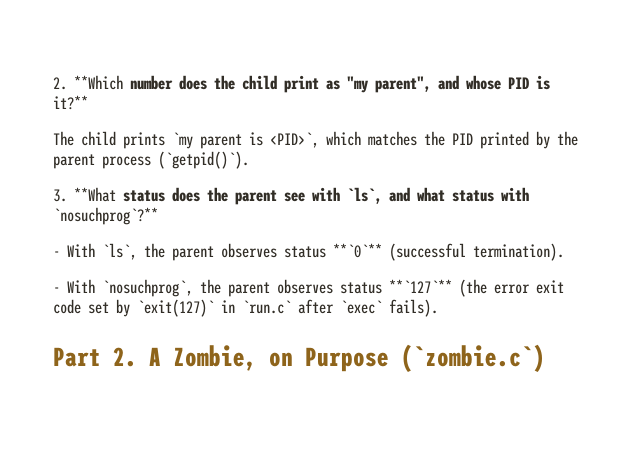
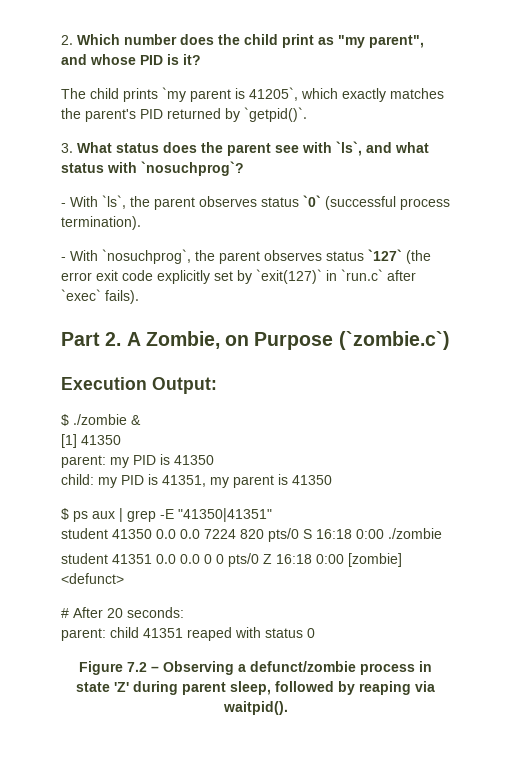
- 2. **Which number does the child print as "my parent", and whose PID is it?**
+ 2. Which number does the child print as "my parent", and whose PID is it?
- The child prints `my parent is <PID>`, which matches the PID printed by the parent process (`getpid()`).
+ The child prints `my parent is 41205`, which exactly matches the parent's PID returned by `getpid()`.
- 3. **What status does the parent see with `ls`, and what status with `nosuchprog`?**
+ 3. What status does the parent see with `ls`, and what status with `nosuchprog`?
- - With `ls`, the parent observes status **`0`** (successful termination).
+ - With `ls`, the parent observes status `0` (successful process termination).
- - With `nosuchprog`, the parent observes status **`127`** (the error exit code set by `exit(127)` in `run.c` after `exec` fails).
+ - With `nosuchprog`, the parent observes status `127` (the error exit code explicitly set by `exit(127)` in `run.c` after `exec` fails).
+ Execution Output:
+ $ ./zombie &
+ [1] 41350
+ parent: my PID is 41350
+ child: my PID is 41351, my parent is 41350
+ $ ps aux | grep -E "41350|41351"
+ student 41350 0.0 0.0 7224 820 pts/0 S 16:18 0:00 ./zombie
+ student 41351 0.0 0.0 0 0 pts/0 Z 16:18 0:00 [zombie] <defunct>
+ # After 20 seconds:
+ parent: child 41351 reaped with status 0
+ Figure 7.2 – Observing a defunct/zombie process in state 'Z' during parent sleep, followed by reaping via waitpid().

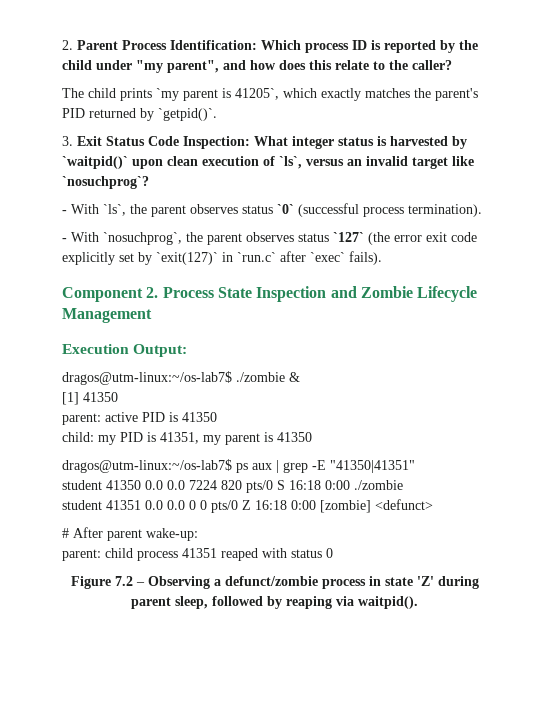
- 2. Which number does the child print as "my parent", and whose PID is it?
+ 2. Parent Process Identification: Which process ID is reported by the child under "my parent", and how does this relate to the caller?
- 3. What status does the parent see with `ls`, and what status with `nosuchprog`?
+ 3. Exit Status Code Inspection: What integer status is harvested by `waitpid()` upon clean execution of `ls`, versus an invalid target like `nosuchprog`?
- Part 2. A Zombie, on Purpose (`zombie.c`)
+ Component 2. Process State Inspection and Zombie Lifecycle Management
- $ ./zombie &
+ dragos@utm-linux:~/os-lab7$ ./zombie &
- parent: my PID is 41350
+ parent: active PID is 41350
- $ ps aux | grep -E "41350|41351"
+ dragos@utm-linux:~/os-lab7$ ps aux | grep -E "41350|41351"
- # After 20 seconds:
+ # After parent wake-up:
- parent: child 41351 reaped with status 0
+ parent: child process 41351 reaped with status 0

